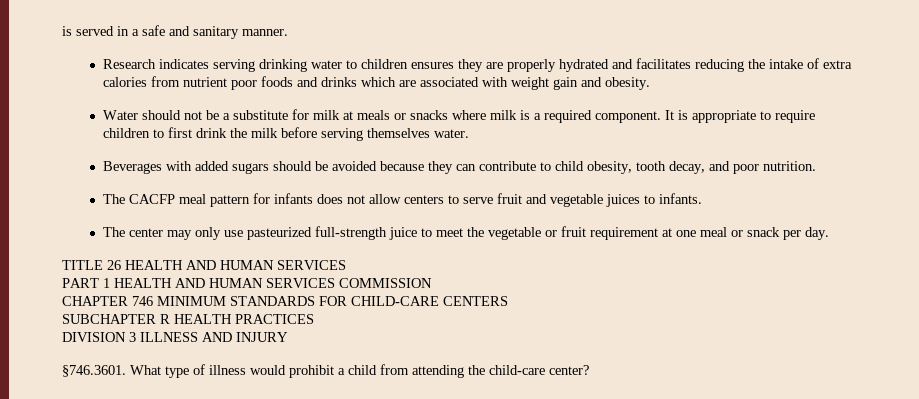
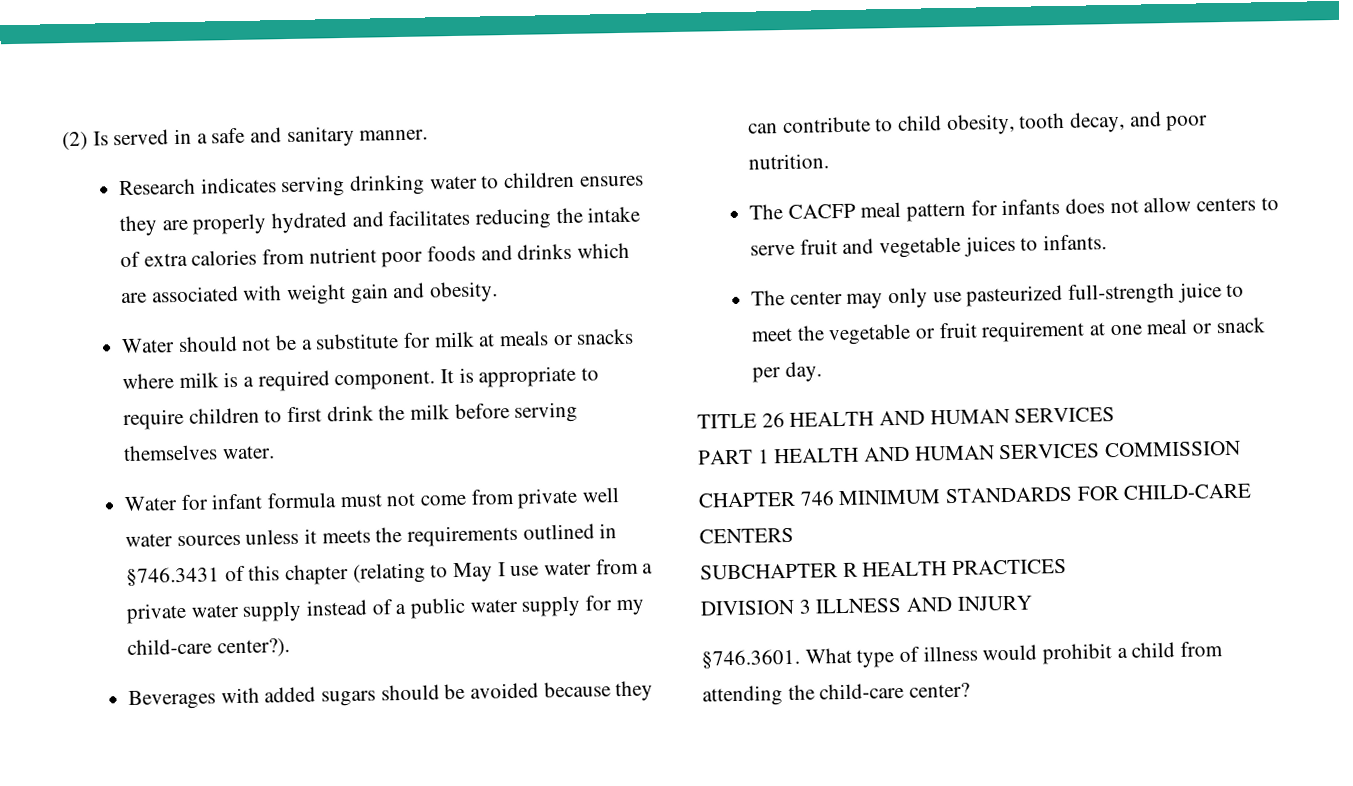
- is served in a safe and sanitary manner.
+ (2) Is served in a safe and sanitary manner.
+ Water for infant formula must not come from private well water sources unless it meets the requirements outlined in §746.3431 of this chapter (relating to May I use water from a private water supply instead of a public water supply for my child-care center?).

